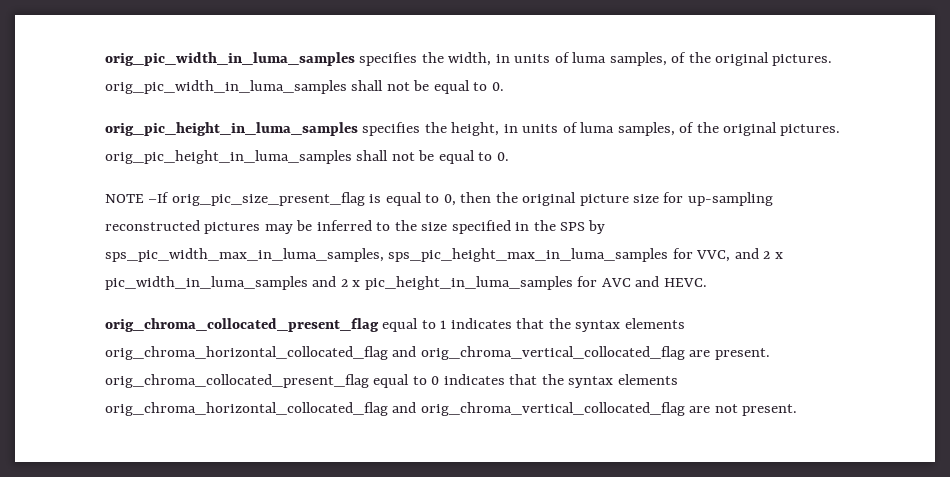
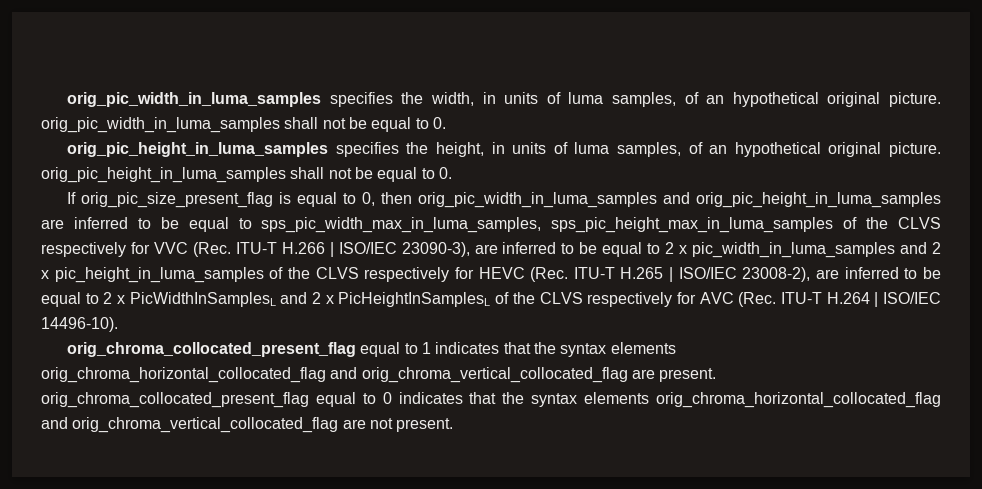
- orig_pic_width_in_luma_samples specifies the width, in units of luma samples, of the original pictures. orig_pic_width_in_luma_samples shall not be equal to 0.
+ orig_pic_width_in_luma_samples specifies the width, in units of luma samples, of an hypothetical original picture. orig_pic_width_in_luma_samples shall not be equal to 0.
- orig_pic_height_in_luma_samples specifies the height, in units of luma samples, of the original pictures. orig_pic_height_in_luma_samples shall not be equal to 0.
+ orig_pic_height_in_luma_samples specifies the height, in units of luma samples, of an hypothetical original picture. orig_pic_height_in_luma_samples shall not be equal to 0.
- NOTE –If orig_pic_size_present_flag is equal to 0, then the original picture size for up-sampling reconstructed pictures may be inferred to the size specified in the SPS by sps_pic_width_max_in_luma_samples, sps_pic_height_max_in_luma_samples for VVC, and 2 x pic_width_in_luma_samples and 2 x pic_height_in_luma_samples for AVC and HEVC.
+ If orig_pic_size_present_flag is equal to 0, then orig_pic_width_in_luma_samples and orig_pic_height_in_luma_samples are inferred to be equal to sps_pic_width_max_in_luma_samples, sps_pic_height_max_in_luma_samples of the CLVS respectively for VVC (Rec. ITU-T H.266 | ISO/IEC 23090-3), are inferred to be equal to 2 x pic_width_in_luma_samples and 2 x pic_height_in_luma_samples of the CLVS respectively for HEVC (Rec. ITU-T H.265 | ISO/IEC 23008-2), are inferred to be equal to 2 x PicWidthInSamplesL and 2 x PicHeightInSamplesL of the CLVS respectively for AVC (Rec. ITU-T H.264 | ISO/IEC 14496-10).

